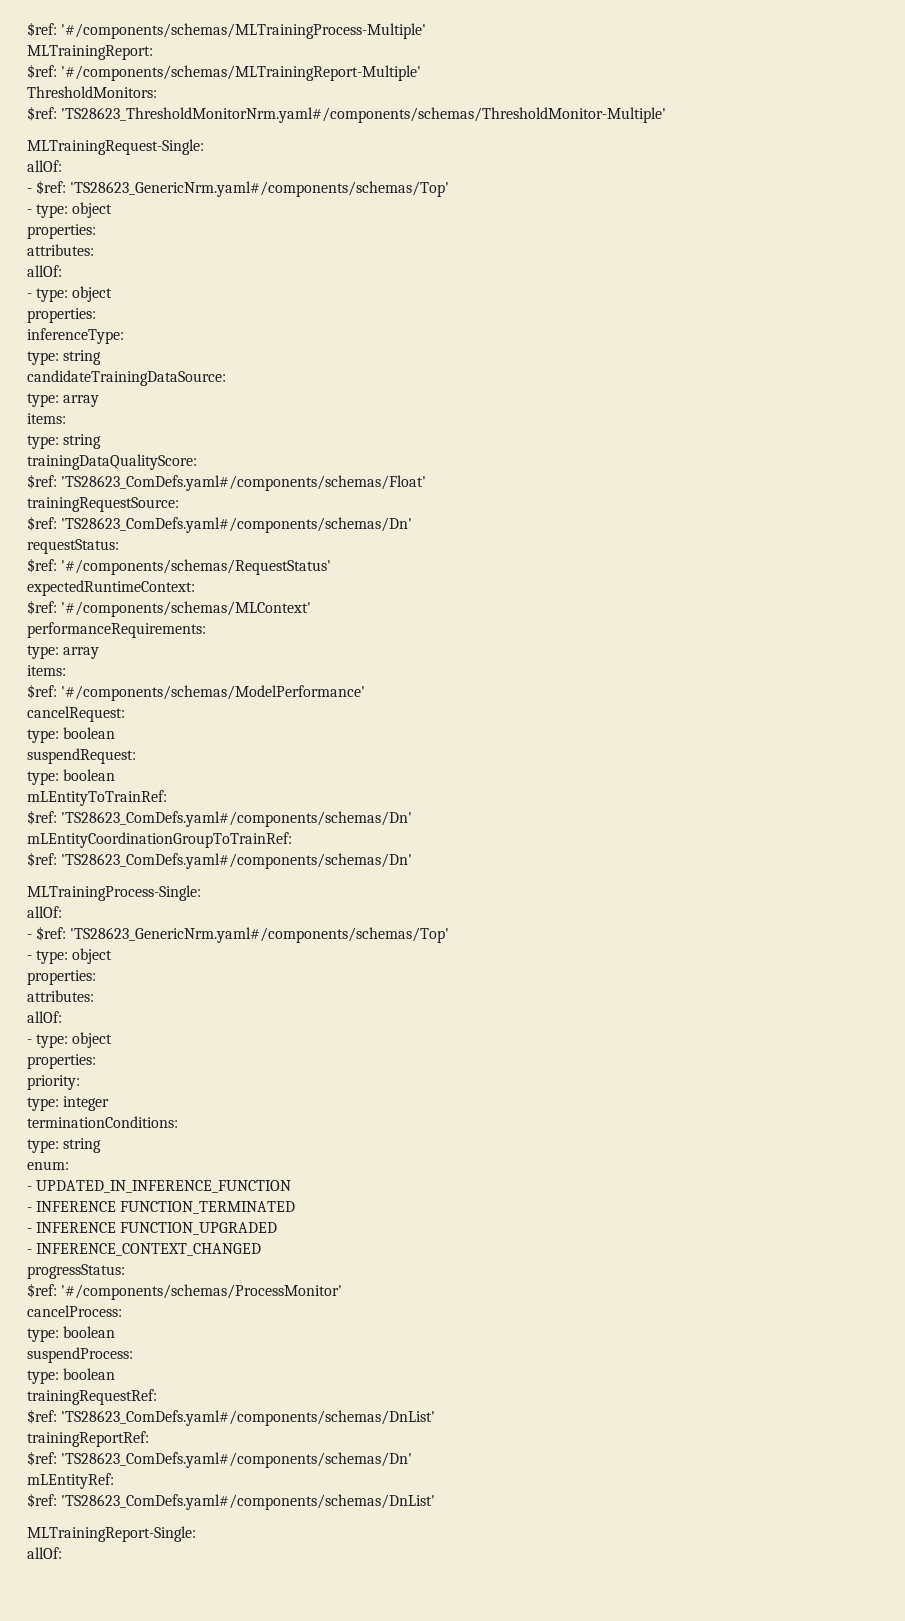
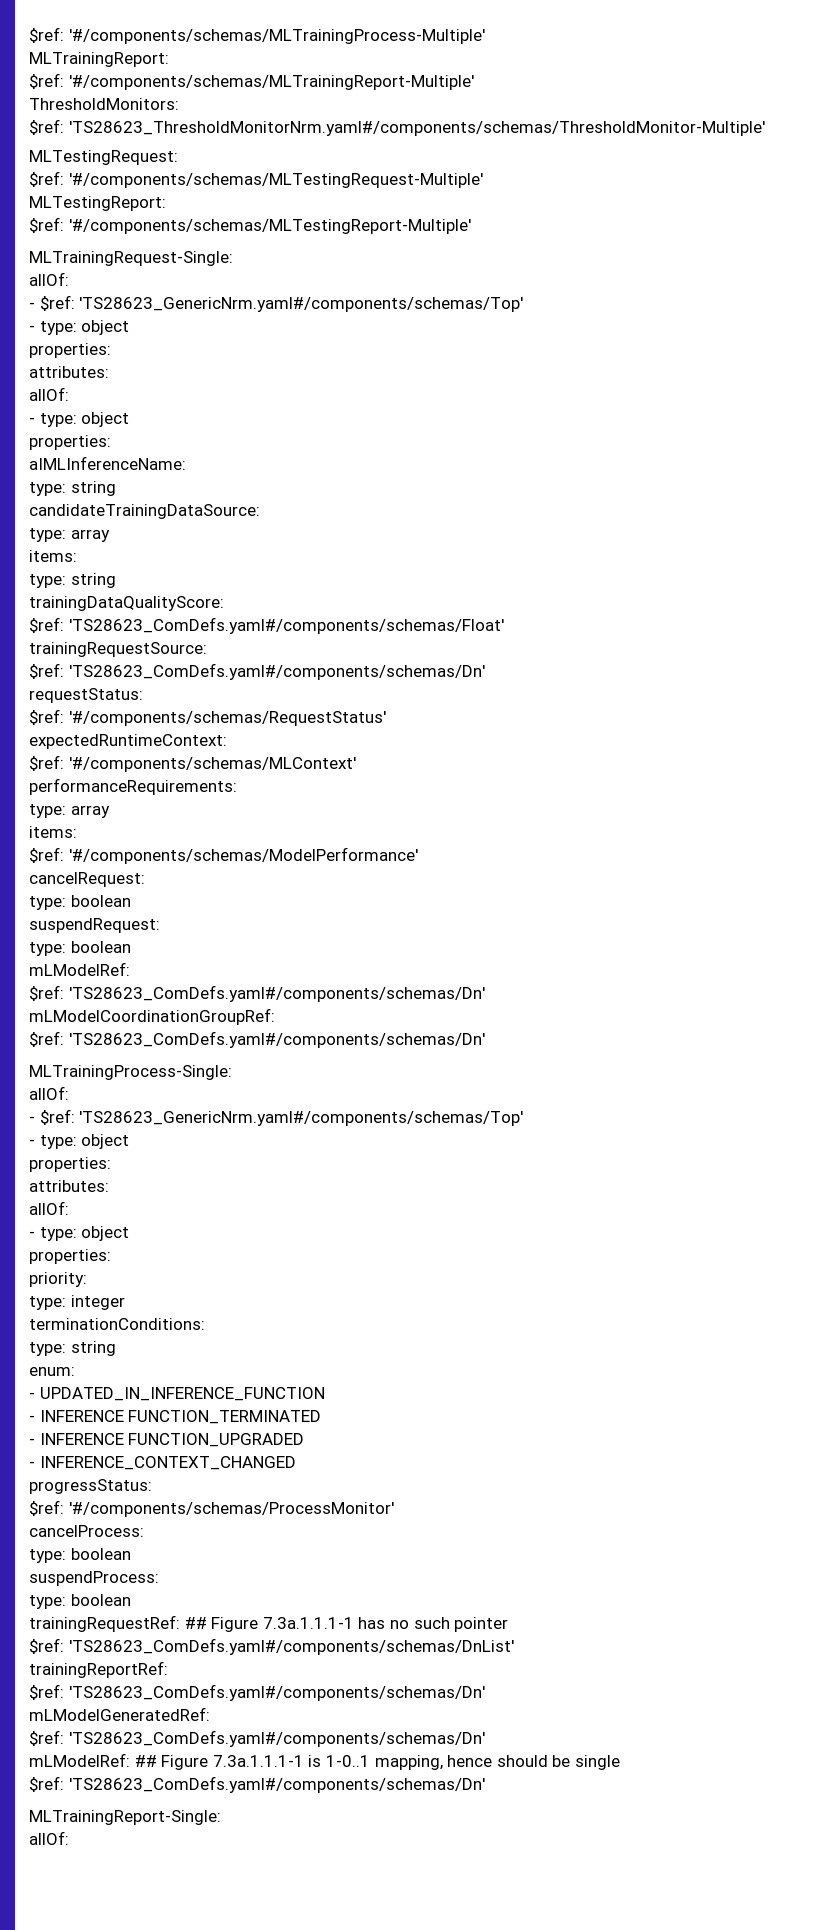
+ MLTestingRequest:
+ $ref: '#/components/schemas/MLTestingRequest-Multiple'
+ MLTestingReport:
+ $ref: '#/components/schemas/MLTestingReport-Multiple'
- inferenceType:
+ aIMLInferenceName:
  suspendRequest:
  type: boolean
- mLEntityToTrainRef:
+ mLModelRef:
  $ref: 'TS28623_ComDefs.yaml#/components/schemas/Dn'
- mLEntityCoordinationGroupToTrainRef:
+ mLModelCoordinationGroupRef:
- trainingRequestRef:
+ trainingRequestRef: ## Figure 7.3a.1.1.1-1 has no such pointer
- mLEntityRef:
- $ref: 'TS28623_ComDefs.yaml#/components/schemas/DnList'
+ mLModelGeneratedRef:
+ $ref: 'TS28623_ComDefs.yaml#/components/schemas/Dn'
+ mLModelRef: ## Figure 7.3a.1.1.1-1 is 1-0..1 mapping, hence should be single
+ $ref: 'TS28623_ComDefs.yaml#/components/schemas/Dn'

